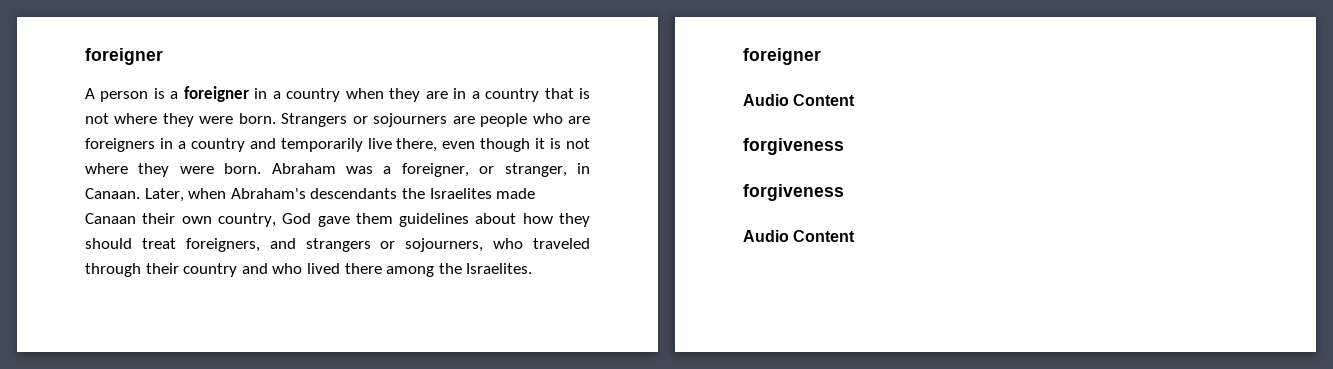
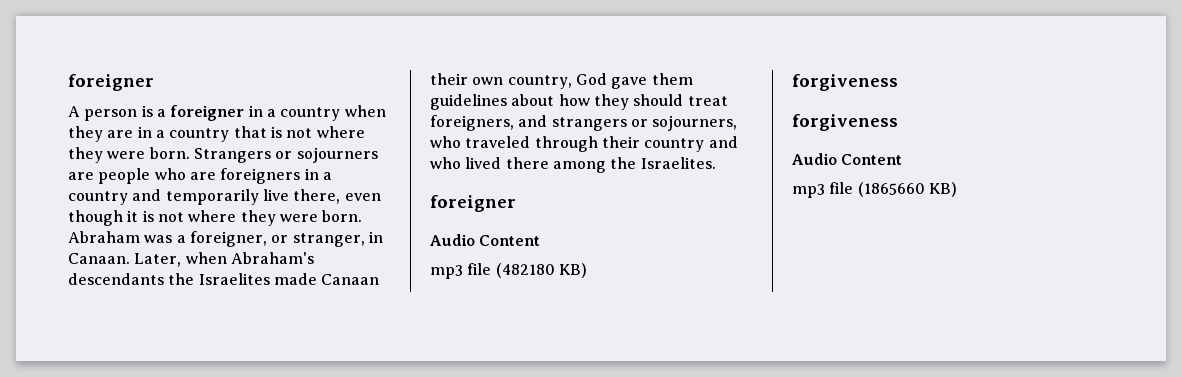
+ mp3 file (482180 KB)
+ mp3 file (1865660 KB)

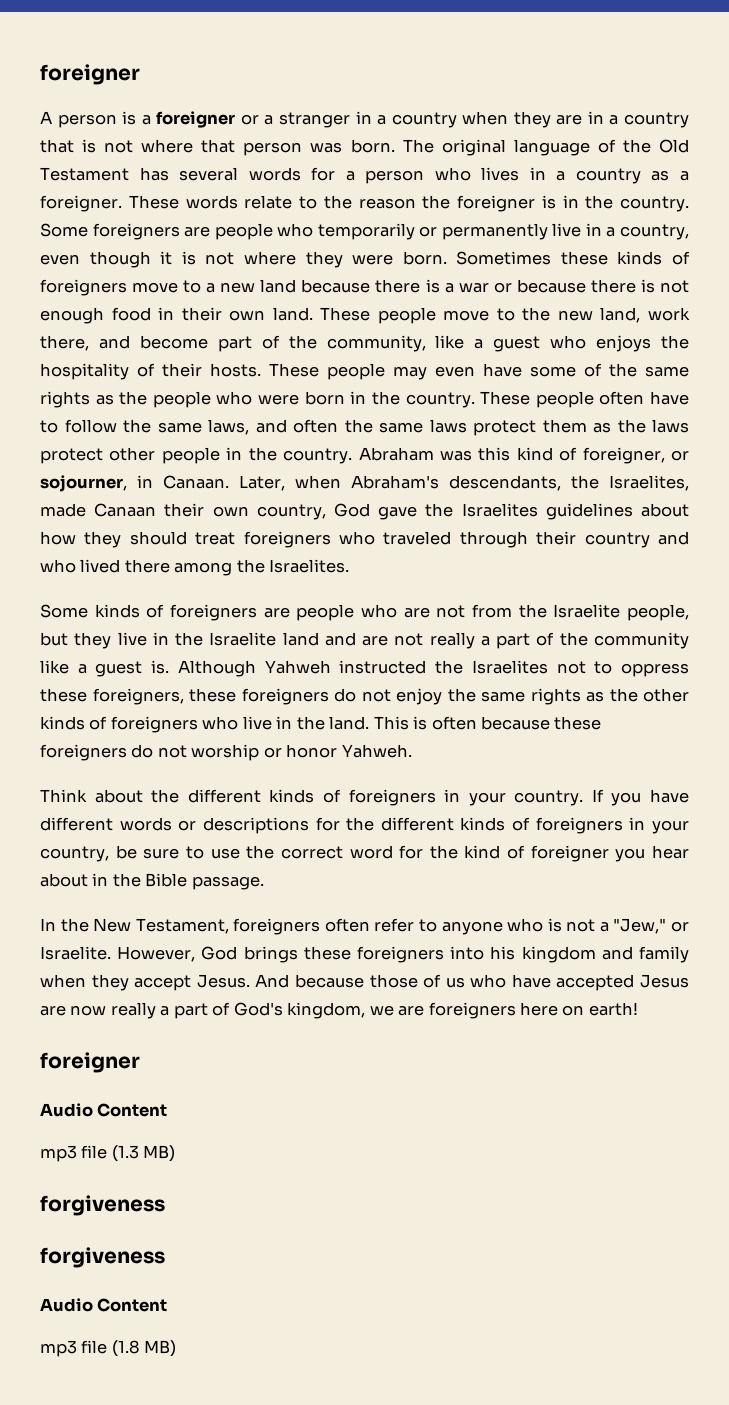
- A person is a foreigner in a country when they are in a country that is not where they were born. Strangers or sojourners are people who are foreigners in a country and temporarily live there, even though it is not where they were born.
+ A person is a foreigner or a stranger in a country when they are in a country that is not where that person was born. The original language of the Old Testament has several words for a person who lives in a country as a foreigner. These words relate to the reason the foreigner is in the country. Some foreigners are people who temporarily or permanently live in a country, even though it is not where they were born.
- Abraham was a foreigner, or stranger, in Canaan.
+ Sometimes these kinds of foreigners move to a new land because there is a war or because there is not enough food in their own land. These people move to the new land, work there, and become part of the community, like a guest who enjoys the hospitality of their hosts. These people may even have some of the same rights as the people who were born in the country. These people often have to follow the same laws, and often the same laws protect them as the laws protect other people in the country. Abraham was this kind of foreigner, or sojourner, in Canaan.
- Later, when Abraham's descendants the Israelites made Canaan their own country, God gave them guidelines about how they should treat foreigners, and strangers or sojourners, who traveled through their country and who lived there among the Israelites.
+ Later, when Abraham's descendants, the Israelites, made Canaan their own country, God gave the Israelites guidelines about how they should treat foreigners who traveled through their country and who lived there among the Israelites.
+ Some kinds of foreigners are people who are not from the Israelite people, but they live in the Israelite land and are not really a part of the community like a guest is. Although Yahweh instructed the Israelites not to oppress these foreigners, these foreigners do not enjoy the same rights as the other kinds of foreigners who live in the land. This is often because these foreigners do not worship or honor Yahweh.
+ Think about the different kinds of foreigners in your country. If you have different words or descriptions for the different kinds of foreigners in your country, be sure to use the correct word for the kind of foreigner you hear about in the Bible passage.
+ In the New Testament, foreigners often refer to anyone who is not a "Jew," or Israelite. However, God brings these foreigners into his kingdom and family when they accept Jesus. And because those of us who have accepted Jesus are now really a part of God's kingdom, we are foreigners here on earth!
- mp3 file (482180 KB)
+ mp3 file (1.3 MB)
- mp3 file (1865660 KB)
+ mp3 file (1.8 MB)

